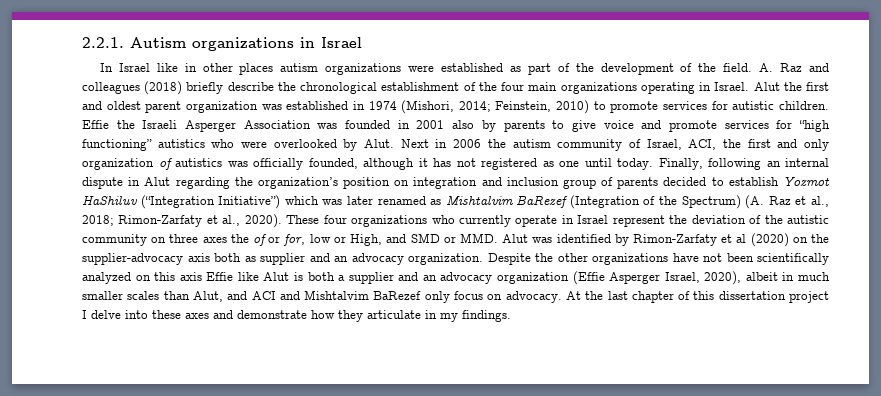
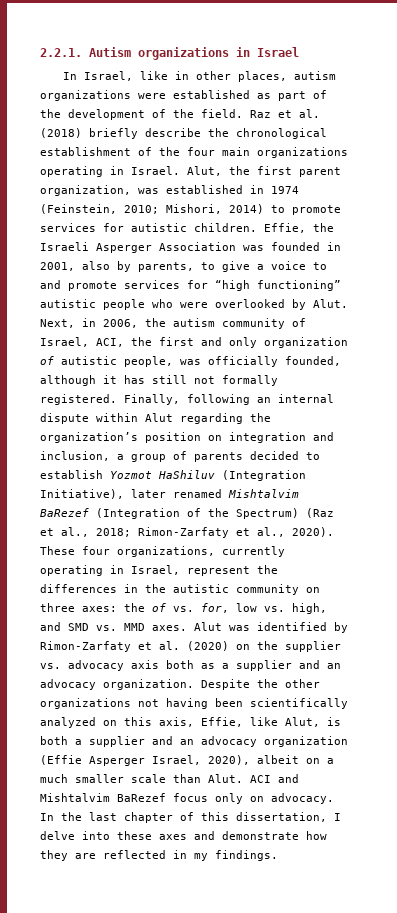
- In Israel like in other places autism organizations were established as part of the development of the field.
+ In Israel, like in other places, autism organizations were established as part of the development of the field.
- A. Raz and colleagues (2018) briefly describe the chronological establishment of the four main organizations operating in Israel.
+ Raz et al. (2018) briefly describe the chronological establishment of the four main organizations operating in Israel.
- Alut the first and oldest parent organization was established in 1974 (Mishori, 2014; Feinstein, 2010) to promote services for autistic children.
+ Alut, the first parent organization, was established in 1974 (Feinstein, 2010; Mishori, 2014) to promote services for autistic children.
- Effie the Israeli Asperger Association was founded in 2001 also by parents to give voice and promote services for “high functioning” autistics who were overlooked by Alut.
+ Effie, the Israeli Asperger Association was founded in 2001, also by parents, to give a voice to and promote services for “high functioning” autistic people who were overlooked by Alut.
- Next in 2006 the autism community of Israel, ACI, the first and only organization of autistics was officially founded, although it has not registered as one until today.
+ Next, in 2006, the autism community of Israel, ACI, the first and only organization of autistic people, was officially founded, although it has still not formally registered.
- Finally, following an internal dispute in Alut regarding the organization’s position on integration and inclusion group of parents decided to establish Yozmot HaShiluv (“Integration Initiative”) which was later renamed as Mishtalvim BaRezef (Integration of the Spectrum) (A. Raz et al., 2018; Rimon-Zarfaty et al., 2020).
+ Finally, following an internal dispute within Alut regarding the organization’s position on integration and inclusion, a group of parents decided to establish Yozmot HaShiluv (Integration Initiative), later renamed Mishtalvim BaRezef (Integration of the Spectrum) (Raz et al., 2018; Rimon-Zarfaty et al., 2020).
- These four organizations who currently operate in Israel represent the deviation of the autistic community on three axes the of or for, low or High, and SMD or MMD. Alut was identified by Rimon-Zarfaty et al (2020) on the supplier-advocacy axis both as supplier and an advocacy organization.
+ These four organizations, currently operating in Israel, represent the differences in the autistic community on three axes: the of vs. for, low vs. high, and SMD vs. MMD axes. Alut was identified by Rimon-Zarfaty et al. (2020) on the supplier vs. advocacy axis both as a supplier and an advocacy organization.
- Despite the other organizations have not been scientifically analyzed on this axis Effie like Alut is both a supplier and an advocacy organization (Effie Asperger Israel, 2020), albeit in much smaller scales than Alut, and ACI and Mishtalvim BaRezef only focus on advocacy.
+ Despite the other organizations not having been scientifically analyzed on this axis, Effie, like Alut, is both a supplier and an advocacy organization (Effie Asperger Israel, 2020), albeit on a much smaller scale than Alut. ACI and Mishtalvim BaRezef focus only on advocacy.
- At the last chapter of this dissertation project I delve into these axes and demonstrate how they articulate in my findings.
+ In the last chapter of this dissertation, I delve into these axes and demonstrate how they are reflected in my findings.

